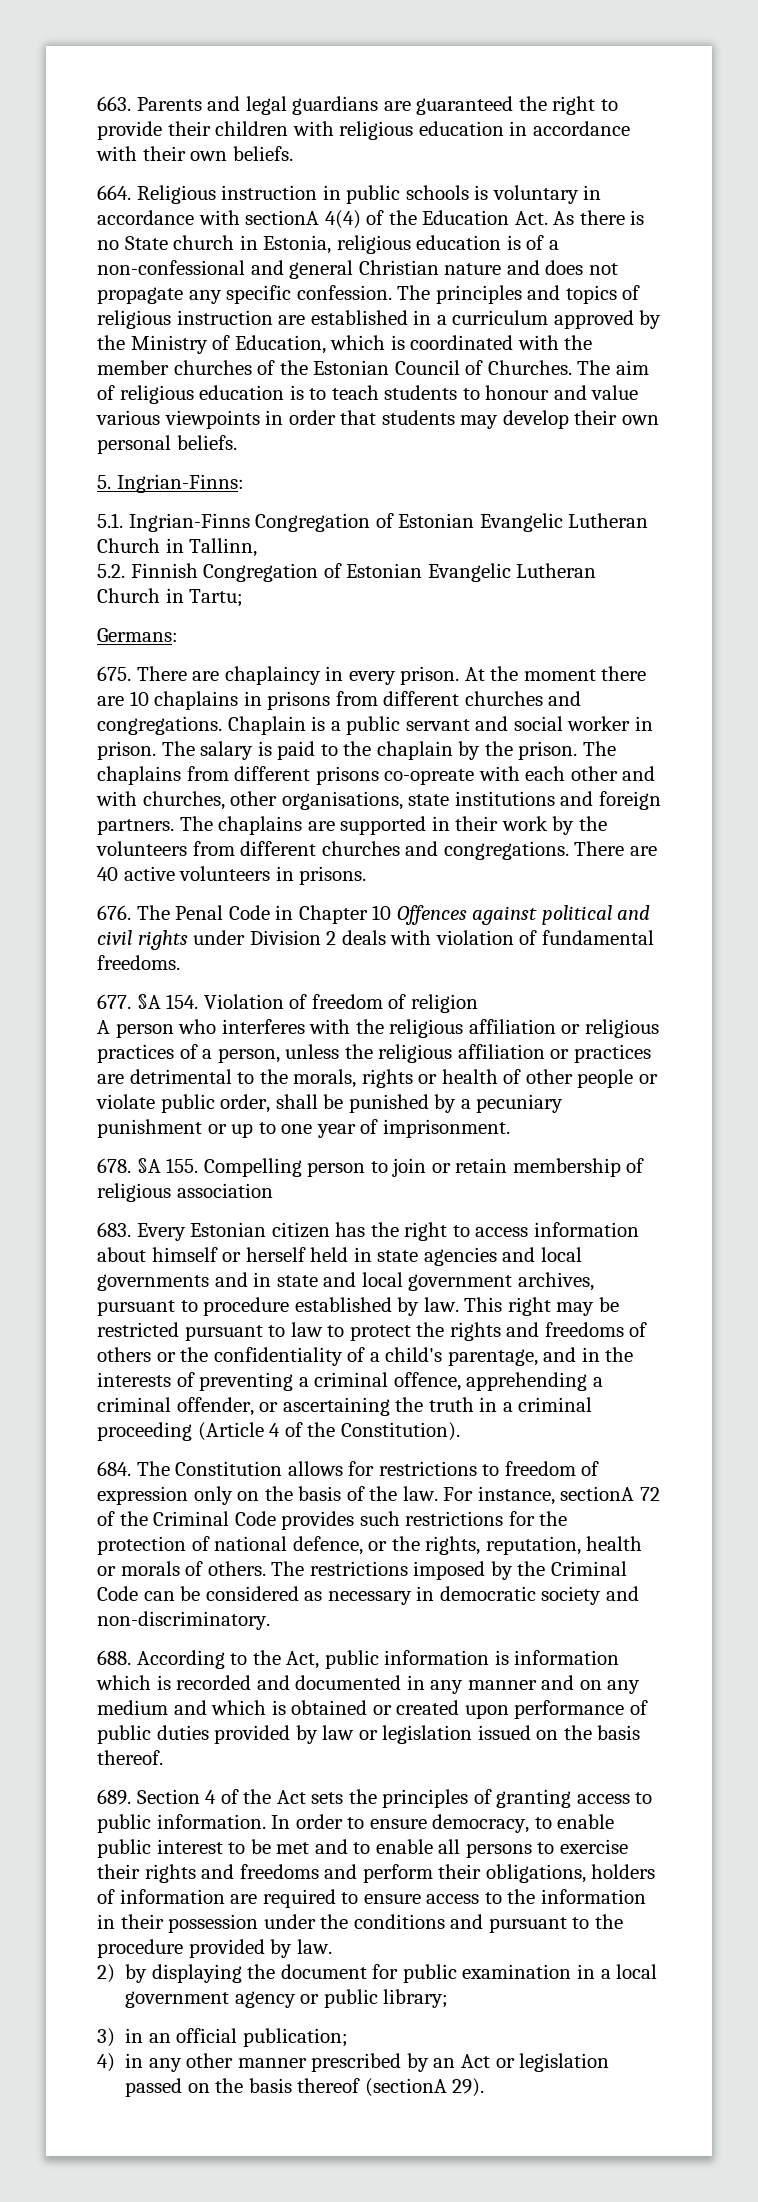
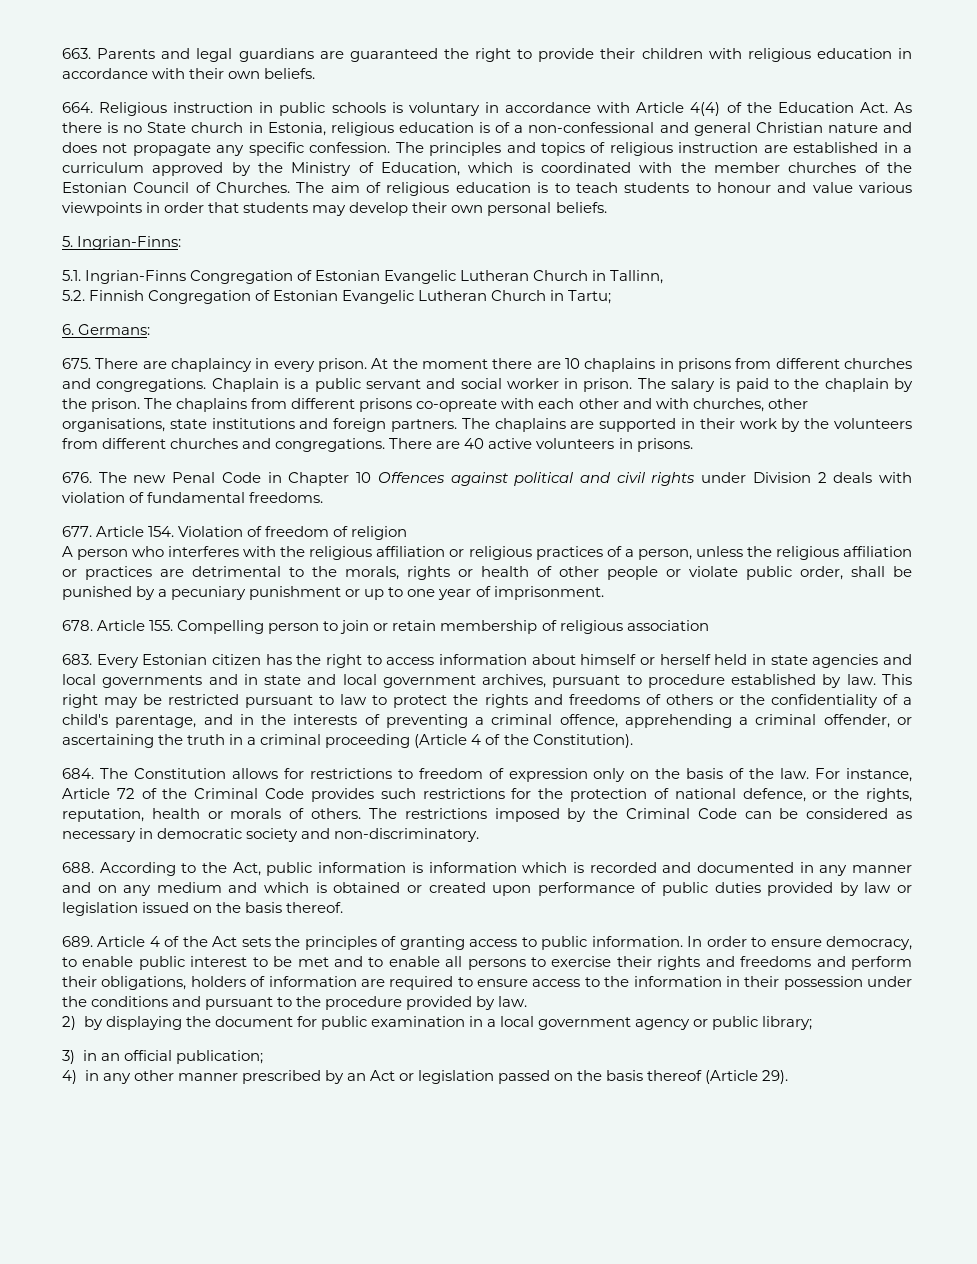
- 664. Religious instruction in public schools is voluntary in accordance with sectionA 4(4) of the Education Act. As there is no State church in Estonia, religious education is of a non-confessional and general Christian nature and does not propagate any specific confession.
+ 664. Religious instruction in public schools is voluntary in accordance with Article 4(4) of the Education Act. As there is no State church in Estonia, religious education is of a non-confessional and general Christian nature and does not propagate any specific confession.
- Germans:
+ 6. Germans:
- 676. The Penal Code in Chapter 10 Offences against political and civil rights under Division 2 deals with violation of fundamental freedoms.
+ 676. The new Penal Code in Chapter 10 Offences against political and civil rights under Division 2 deals with violation of fundamental freedoms.
- 677. §A 154. Violation of freedom of religion
+ 677. Article 154. Violation of freedom of religion
- 678. §A 155. Compelling person to join or retain membership of religious association
+ 678. Article 155. Compelling person to join or retain membership of religious association
- For instance, sectionA 72 of the Criminal Code provides such restrictions for the protection of national defence, or the rights, reputation, health or morals of others.
+ For instance, Article 72 of the Criminal Code provides such restrictions for the protection of national defence, or the rights, reputation, health or morals of others.
- 689. Section 4 of the Act sets the principles of granting access to public information.
+ 689. Article 4 of the Act sets the principles of granting access to public information.
- 4) in any other manner prescribed by an Act or legislation passed on the basis thereof (sectionA 29).
+ 4) in any other manner prescribed by an Act or legislation passed on the basis thereof (Article 29).

